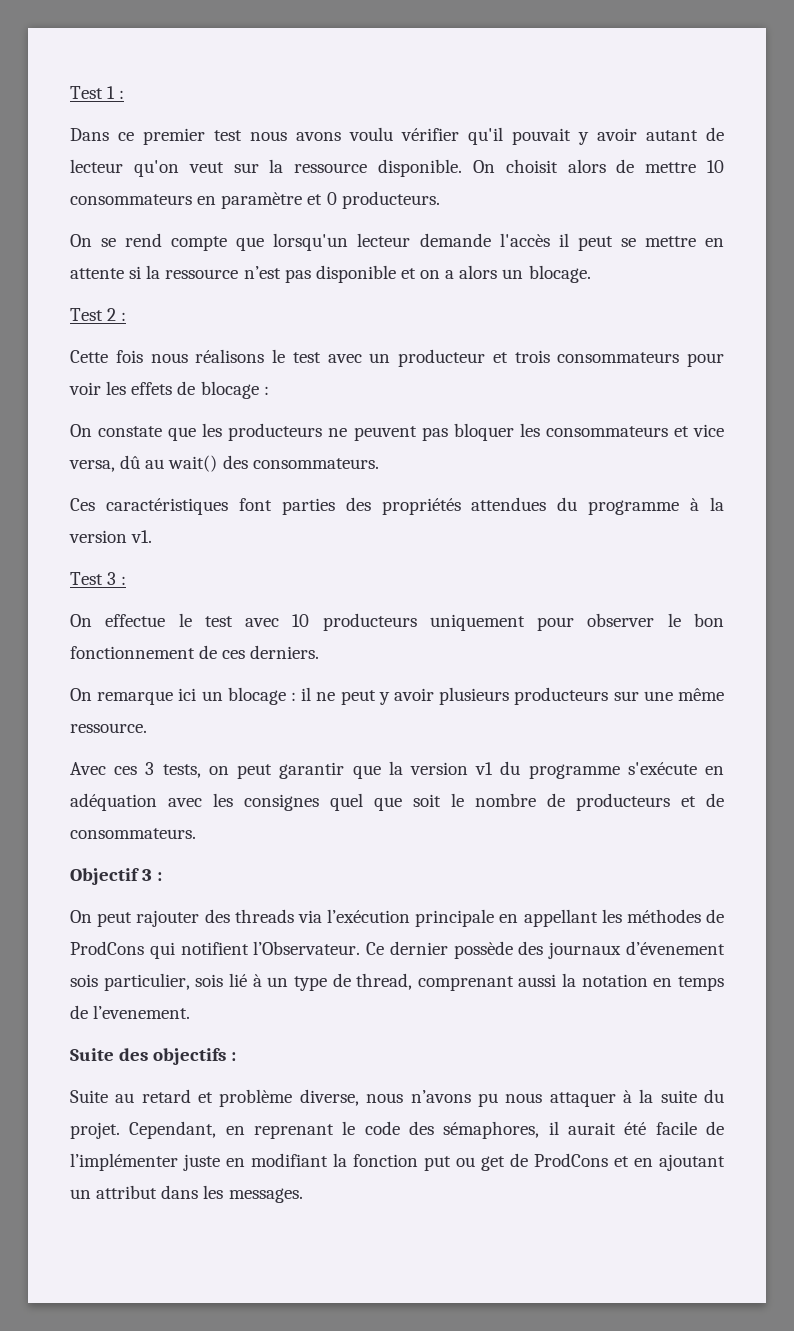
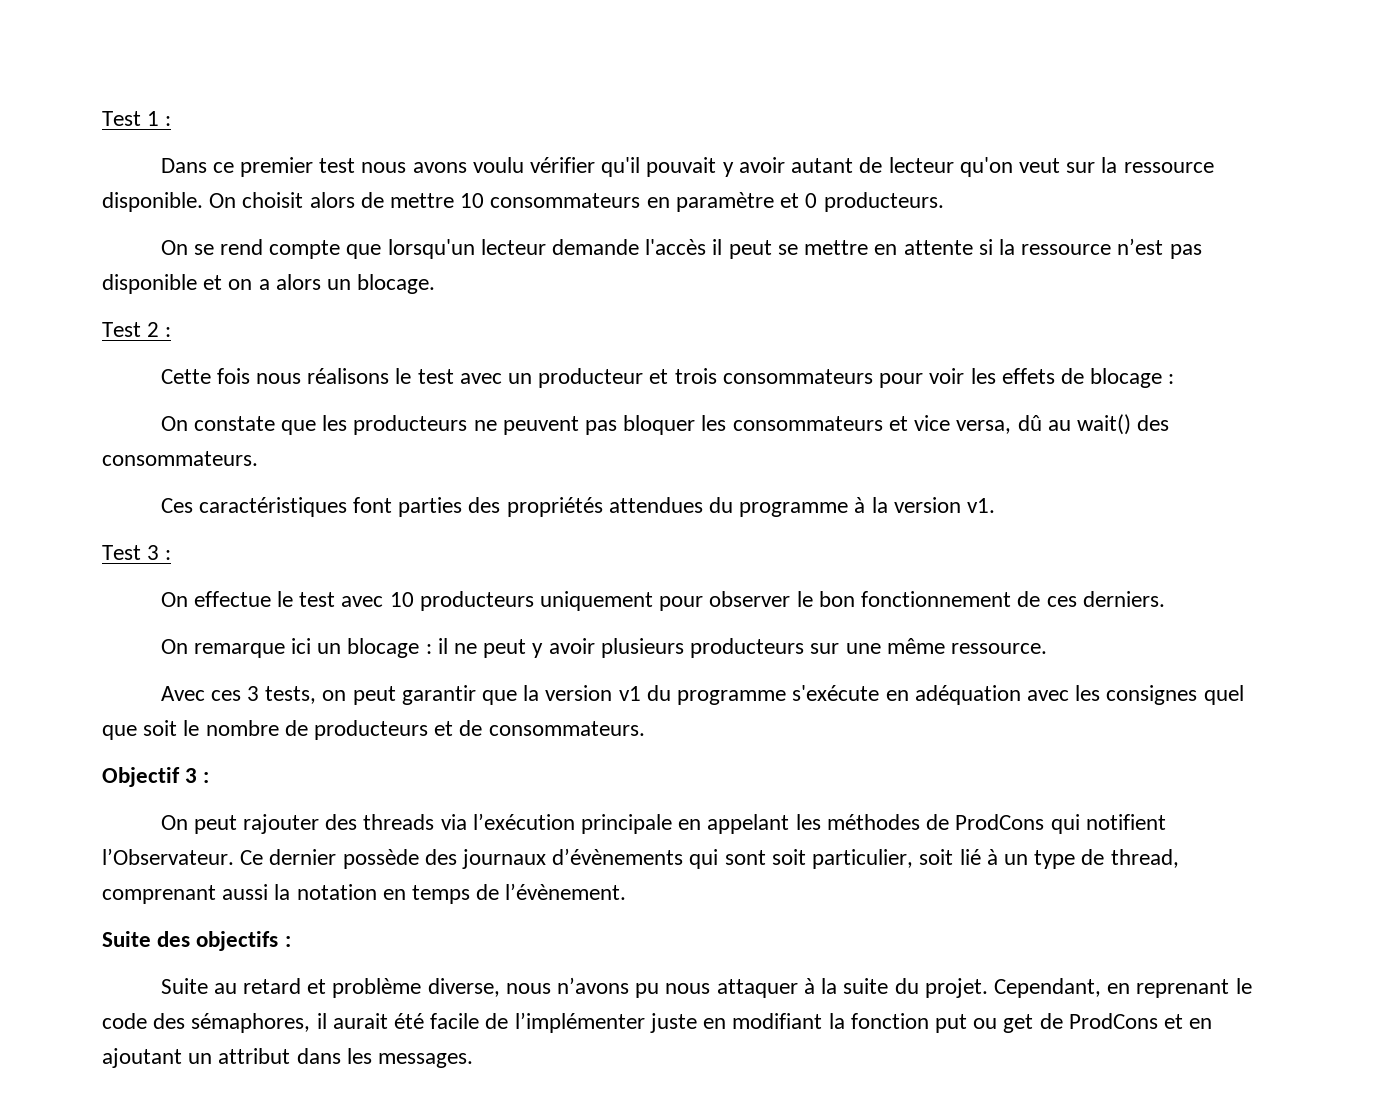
- On peut rajouter des threads via l’exécution principale en appellant les méthodes de ProdCons qui notifient l’Observateur.
+ On peut rajouter des threads via l’exécution principale en appelant les méthodes de ProdCons qui notifient l’Observateur.
- Ce dernier possède des journaux d’évenement sois particulier, sois lié à un type de thread, comprenant aussi la notation en temps de l’evenement.
+ Ce dernier possède des journaux d’évènements qui sont soit particulier, soit lié à un type de thread, comprenant aussi la notation en temps de l’évènement.

